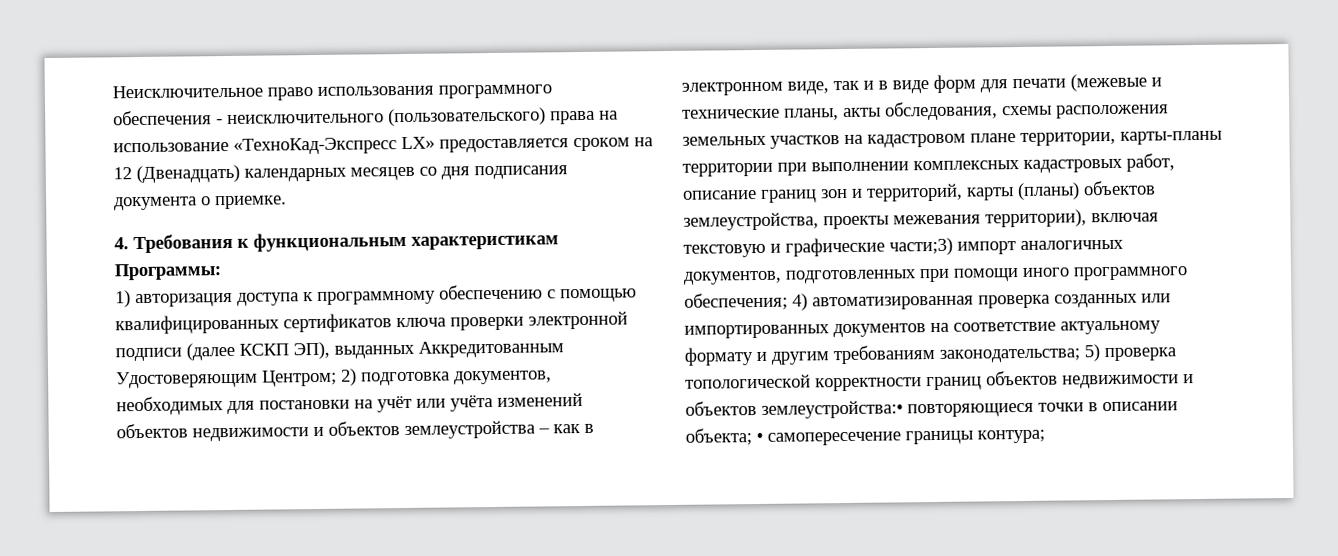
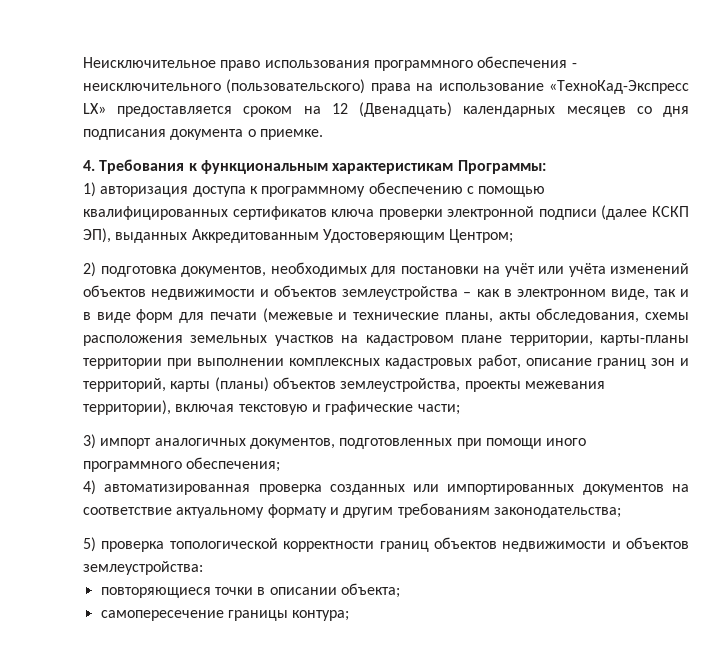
- 1) авторизация доступа к программному обеспечению с помощью квалифицированных сертификатов ключа проверки электронной подписи (далее КСКП ЭП), выданных Аккредитованным Удостоверяющим Центром; 2) подготовка документов, необходимых для постановки на учёт или учёта изменений объектов недвижимости и объектов землеустройства – как в электронном виде, так и в виде форм для печати (межевые и технические планы, акты обследования, схемы расположения земельных участков на кадастровом плане территории, карты-планы территории при выполнении комплексных кадастровых работ, описание границ зон и территорий, карты (планы) объектов землеустройства, проекты межевания территории), включая текстовую и графические части;3) импорт аналогичных документов, подготовленных при помощи иного программного обеспечения; 4) автоматизированная проверка созданных или импортированных документов на соответствие актуальному формату и другим требованиям законодательства; 5) проверка топологической корректности границ объектов недвижимости и объектов землеустройства:• повторяющиеся точки в описании объекта; • самопересечение границы контура;
+ 1) авторизация доступа к программному обеспечению с помощью квалифицированных сертификатов ключа проверки электронной подписи (далее КСКП ЭП), выданных Аккредитованным Удостоверяющим Центром;
+ 2) подготовка документов, необходимых для постановки на учёт или учёта изменений объектов недвижимости и объектов землеустройства – как в электронном виде, так и в виде форм для печати (межевые и технические планы, акты обследования, схемы расположения земельных участков на кадастровом плане территории, карты-планы территории при выполнении комплексных кадастровых работ, описание границ зон и территорий, карты (планы) объектов землеустройства, проекты межевания территории), включая текстовую и графические части;
+ 3) импорт аналогичных документов, подготовленных при помощи иного программного обеспечения;
+ 4) автоматизированная проверка созданных или импортированных документов на соответствие актуальному формату и другим требованиям законодательства;
+ 5) проверка топологической корректности границ объектов недвижимости и объектов землеустройства:
+ повторяющиеся точки в описании объекта;
+ самопересечение границы контура;

